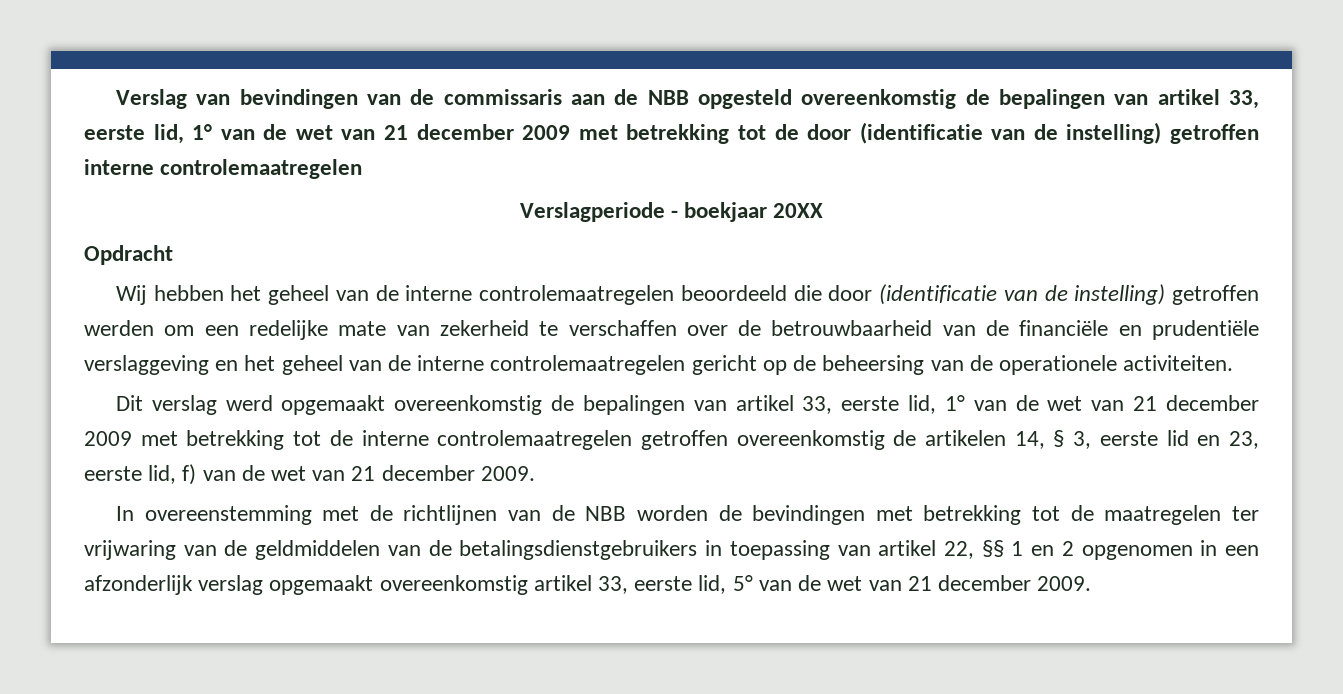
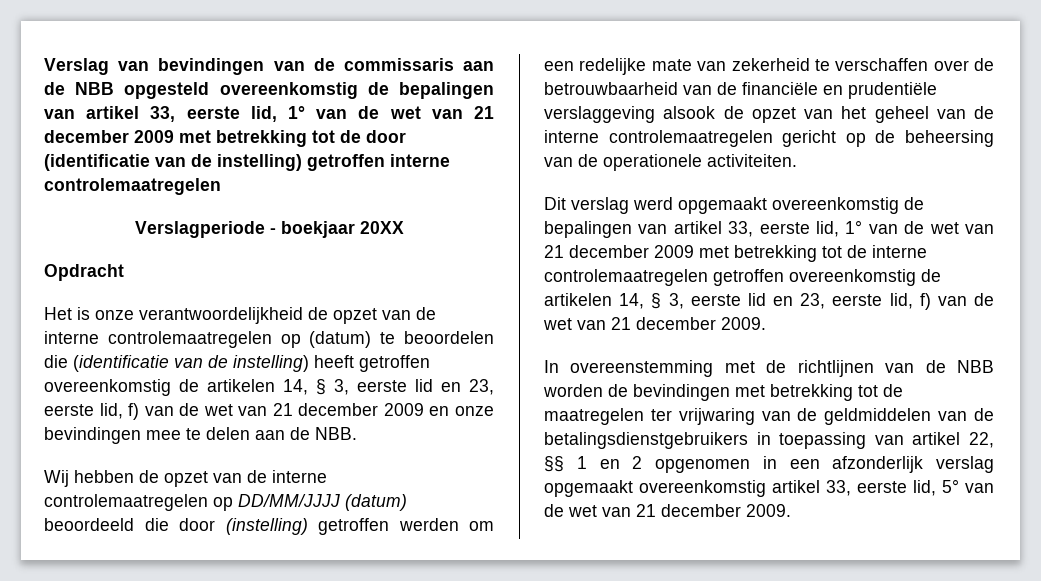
- Wij hebben het geheel van de interne controlemaatregelen beoordeeld die door (identificatie van de instelling) getroffen werden om een redelijke mate van zekerheid te verschaffen over de betrouwbaarheid van de financiële en prudentiële verslaggeving en het geheel van de interne controlemaatregelen gericht op de beheersing van de operationele activiteiten.
+ Het is onze verantwoordelijkheid de opzet van de interne controlemaatregelen op (datum) te beoordelen die (identificatie van de instelling) heeft getroffen overeenkomstig de artikelen 14, § 3, eerste lid en 23, eerste lid, f) van de wet van 21 december 2009 en onze bevindingen mee te delen aan de NBB.
+ Wij hebben de opzet van de interne controlemaatregelen op DD/MM/JJJJ (datum) beoordeeld die door (instelling) getroffen werden om een redelijke mate van zekerheid te verschaffen over de betrouwbaarheid van de financiële en prudentiële verslaggeving alsook de opzet van het geheel van de interne controlemaatregelen gericht op de beheersing van de operationele activiteiten.

